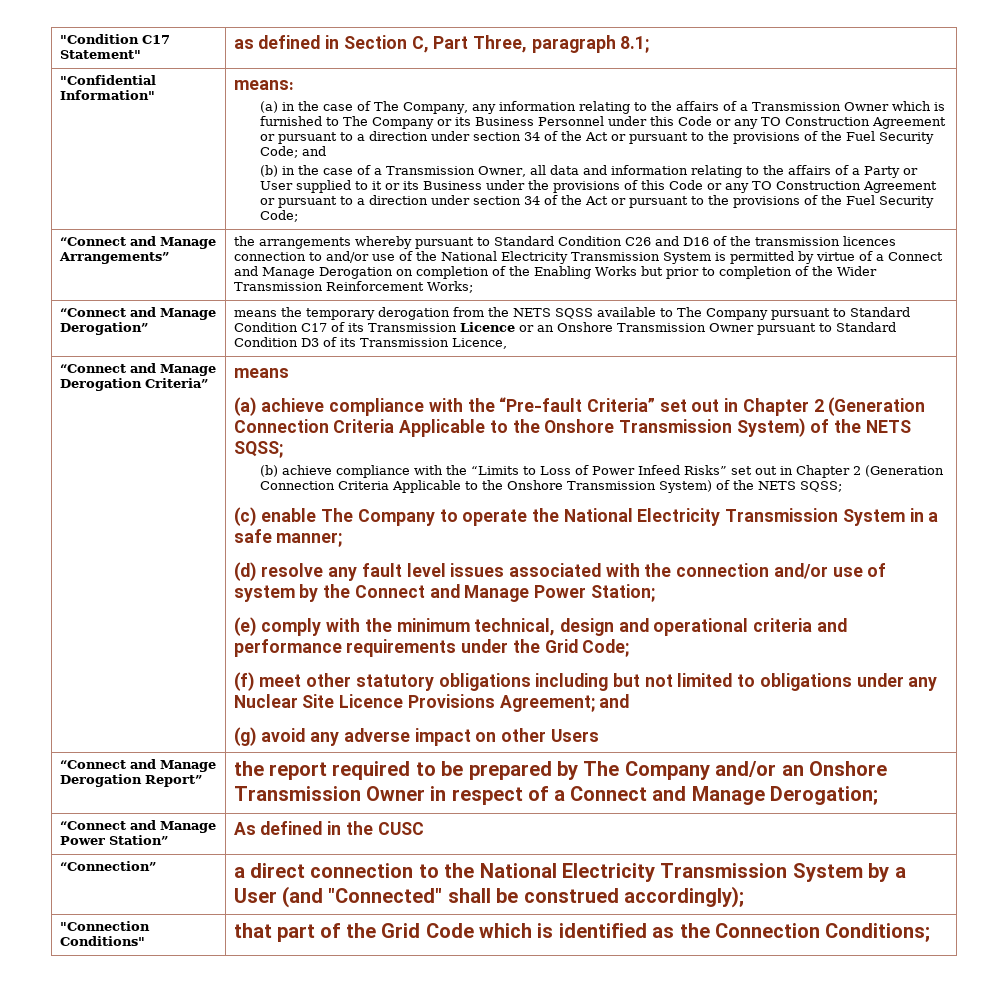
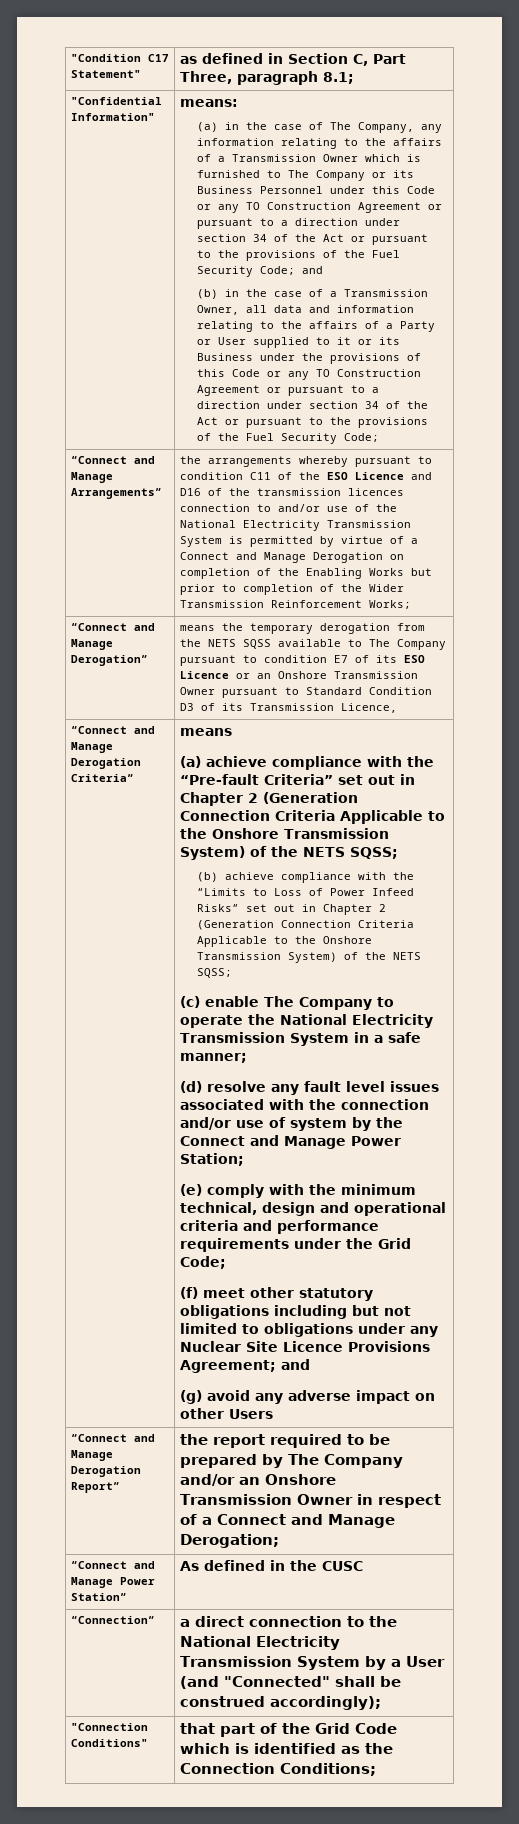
- the arrangements whereby pursuant to Standard Condition C26 and D16 of the transmission licences connection to and/or use of the National Electricity Transmission System is permitted by virtue of a Connect and Manage Derogation on completion of the Enabling Works but prior to completion of the Wider Transmission Reinforcement Works;
+ the arrangements whereby pursuant to condition C11 of the ESO Licence and D16 of the transmission licences connection to and/or use of the National Electricity Transmission System is permitted by virtue of a Connect and Manage Derogation on completion of the Enabling Works but prior to completion of the Wider Transmission Reinforcement Works;
- “Connect and Manage Derogation” | means the temporary derogation from the NETS SQSS available to The Company pursuant to Standard Condition C17 of its Transmission Licence or an Onshore Transmission Owner pursuant to Standard Condition D3 of its Transmission Licence,
+ “Connect and Manage Derogation” | means the temporary derogation from the NETS SQSS available to The Company pursuant to condition E7 of its ESO Licence or an Onshore Transmission Owner pursuant to Standard Condition D3 of its Transmission Licence,

